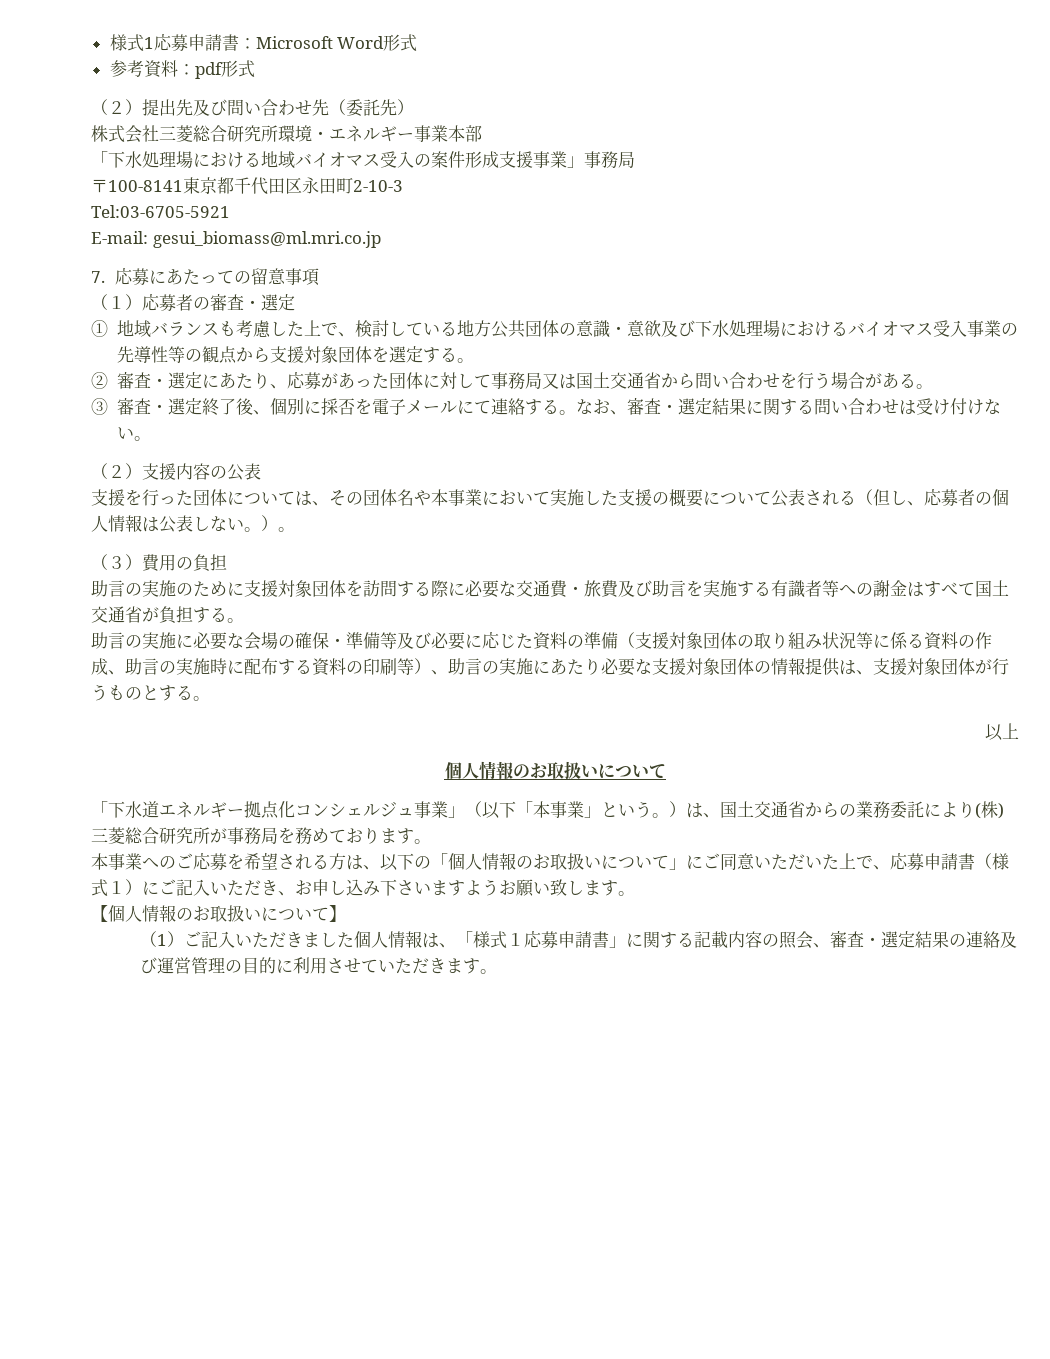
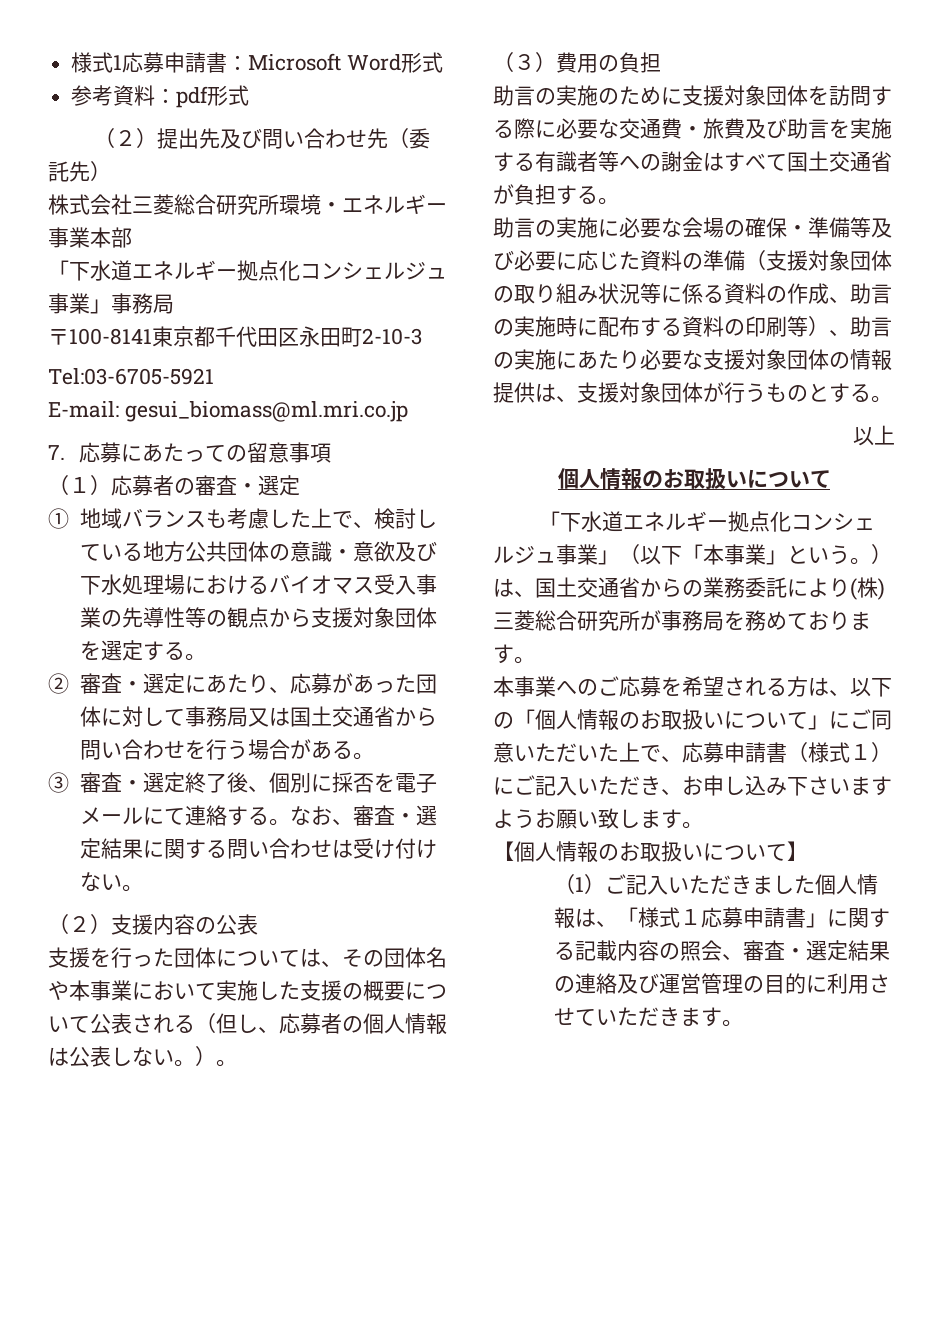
- 「下水処理場における地域バイオマス受入の案件形成支援事業」事務局
+ 「下水道エネルギー拠点化コンシェルジュ事業」事務局

